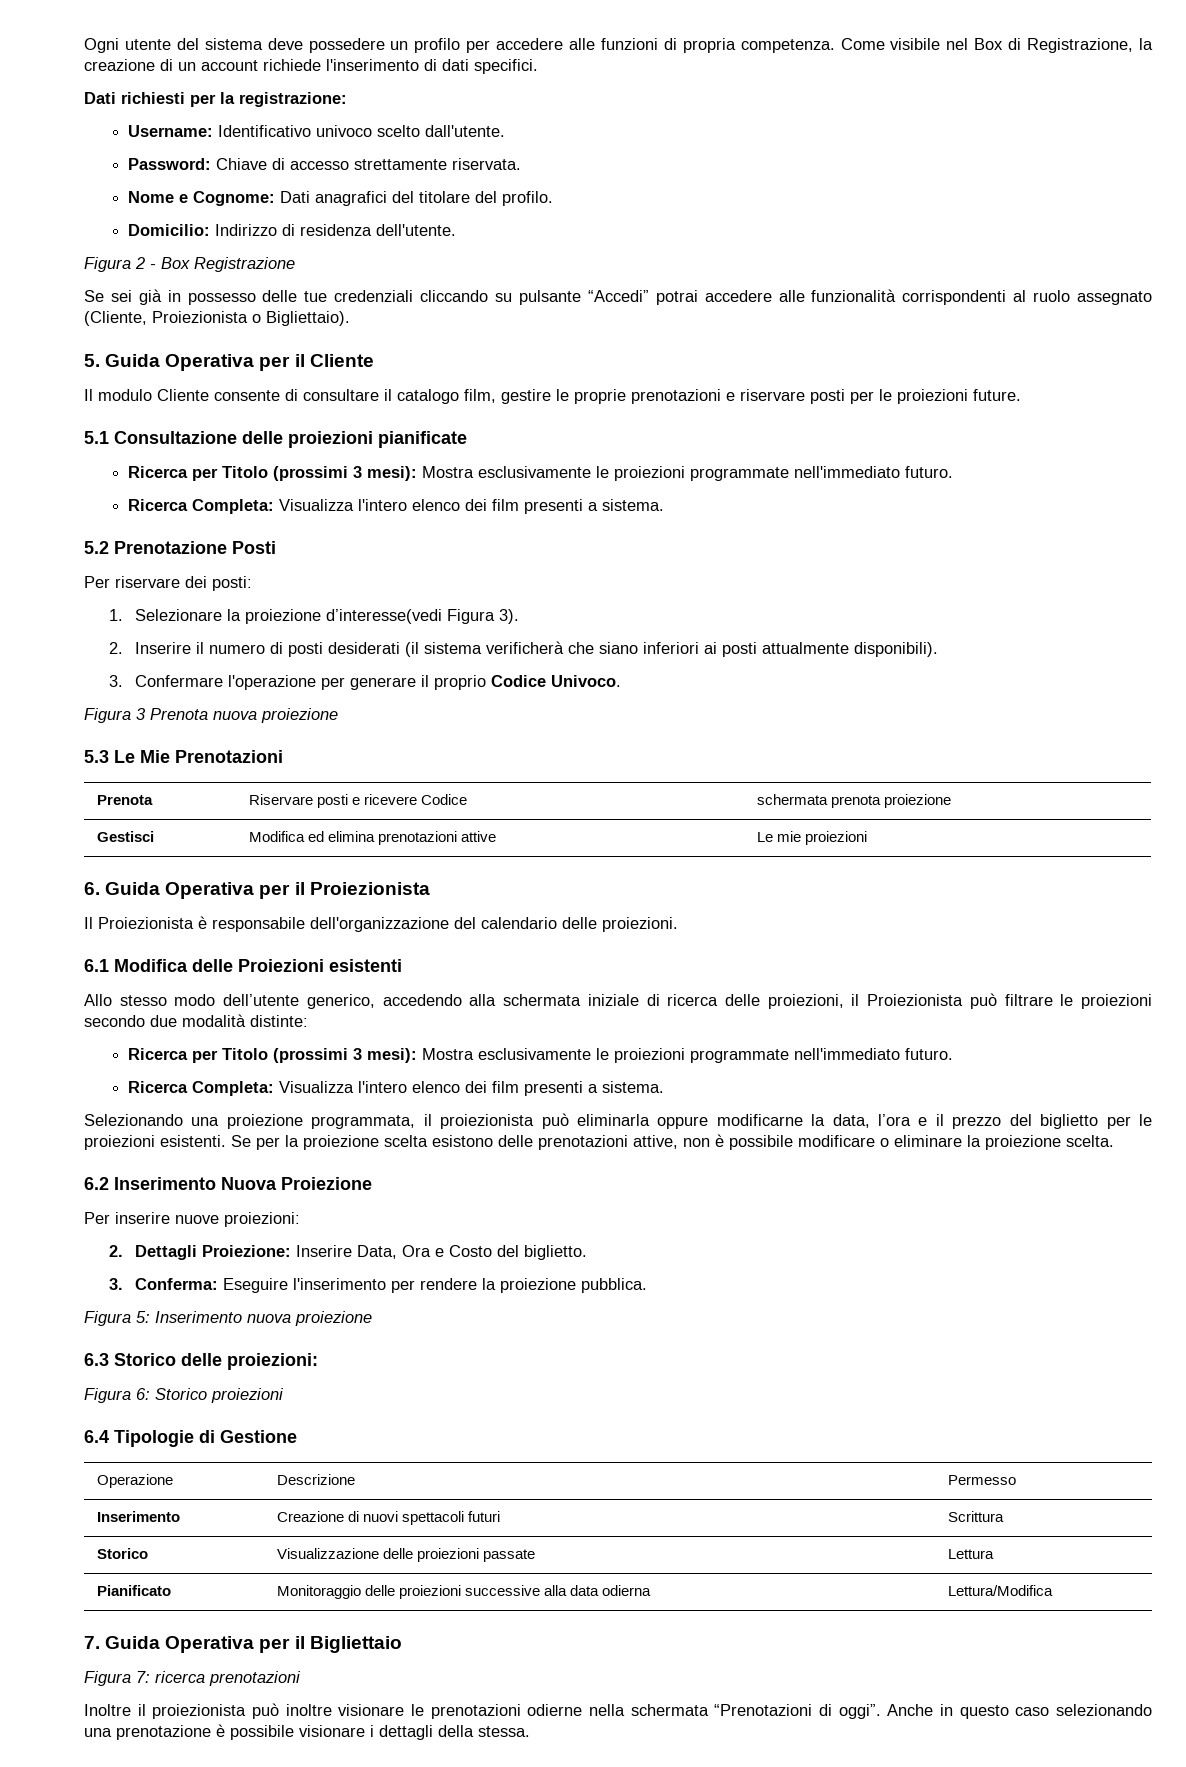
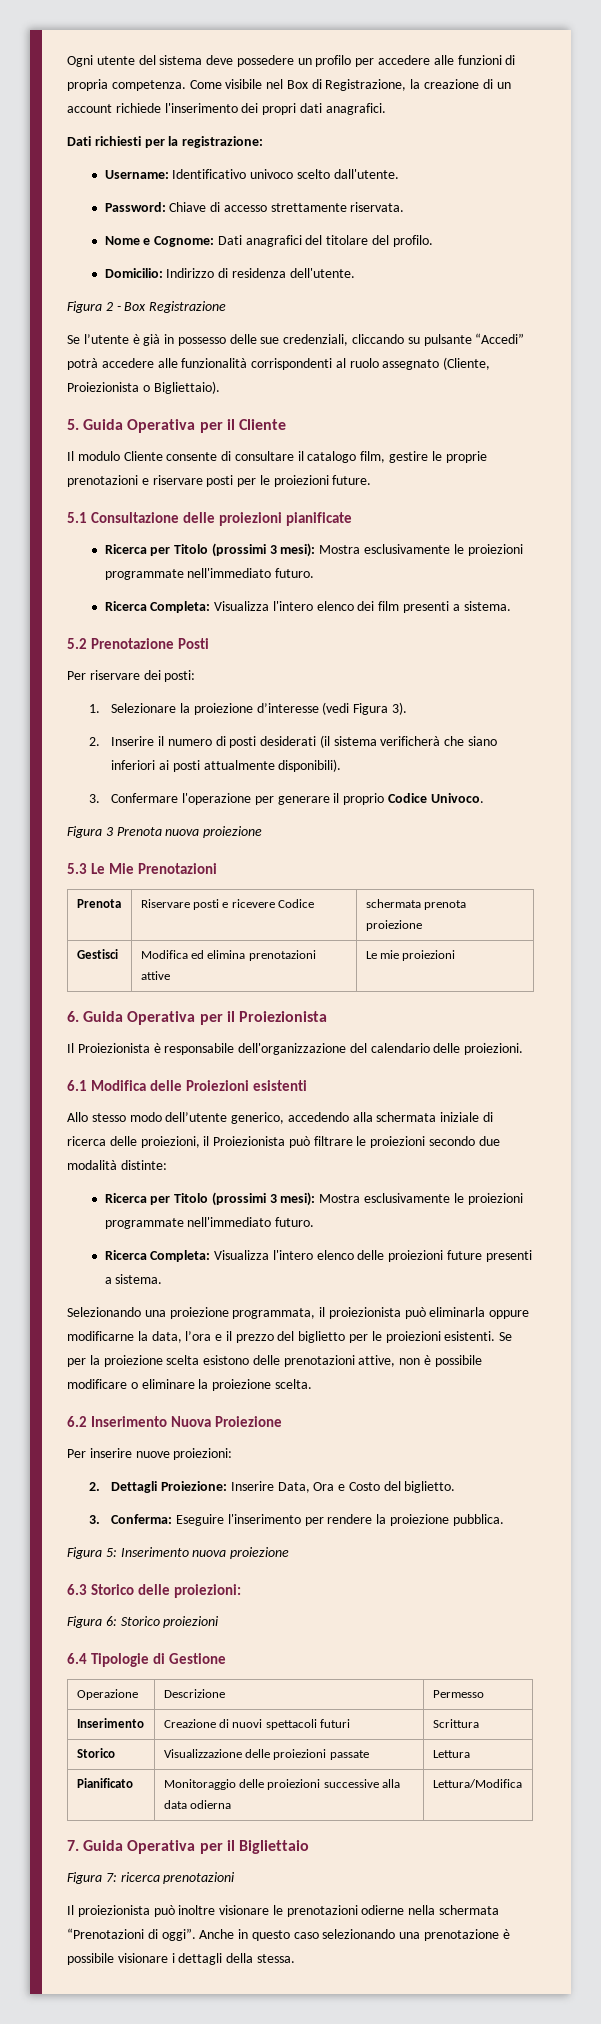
- Come visibile nel Box di Registrazione, la creazione di un account richiede l'inserimento di dati specifici.
+ Come visibile nel Box di Registrazione, la creazione di un account richiede l'inserimento dei propri dati anagrafici.
- Se sei già in possesso delle tue credenziali cliccando su pulsante “Accedi” potrai accedere alle funzionalità corrispondenti al ruolo assegnato (Cliente, Proiezionista o Bigliettaio).
+ Se l’utente è già in possesso delle sue credenziali, cliccando su pulsante “Accedi” potrà accedere alle funzionalità corrispondenti al ruolo assegnato (Cliente, Proiezionista o Bigliettaio).
- 1. Selezionare la proiezione d’interesse(vedi Figura 3).
+ 1. Selezionare la proiezione d’interesse (vedi Figura 3).
  Allo stesso modo dell’utente generico, accedendo alla schermata iniziale di ricerca delle proiezioni, il Proiezionista può filtrare le proiezioni secondo due modalità distinte:
  Ricerca per Titolo (prossimi 3 mesi): Mostra esclusivamente le proiezioni programmate nell'immediato futuro.
- Ricerca Completa: Visualizza l'intero elenco dei film presenti a sistema.
+ Ricerca Completa: Visualizza l'intero elenco delle proiezioni future presenti a sistema.
- Inoltre il proiezionista può inoltre visionare le prenotazioni odierne nella schermata “Prenotazioni di oggi”.
+ Il proiezionista può inoltre visionare le prenotazioni odierne nella schermata “Prenotazioni di oggi”.

